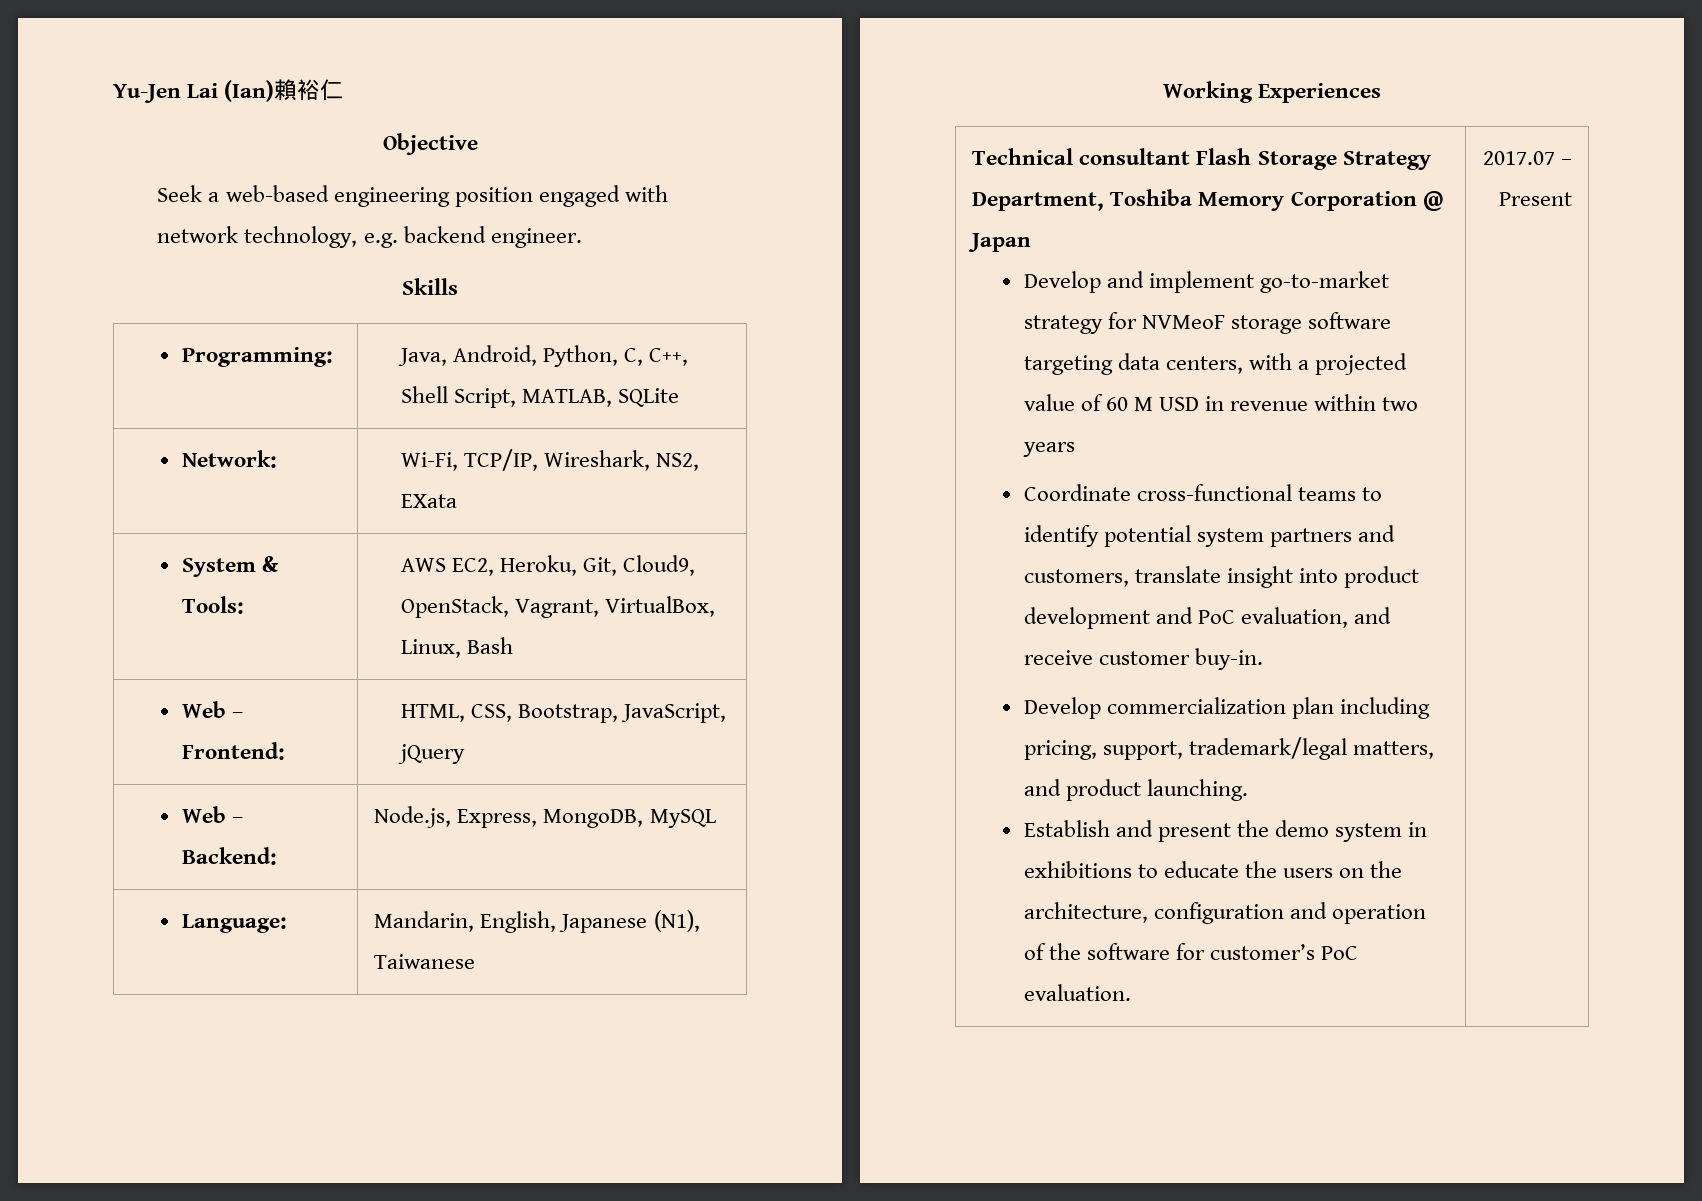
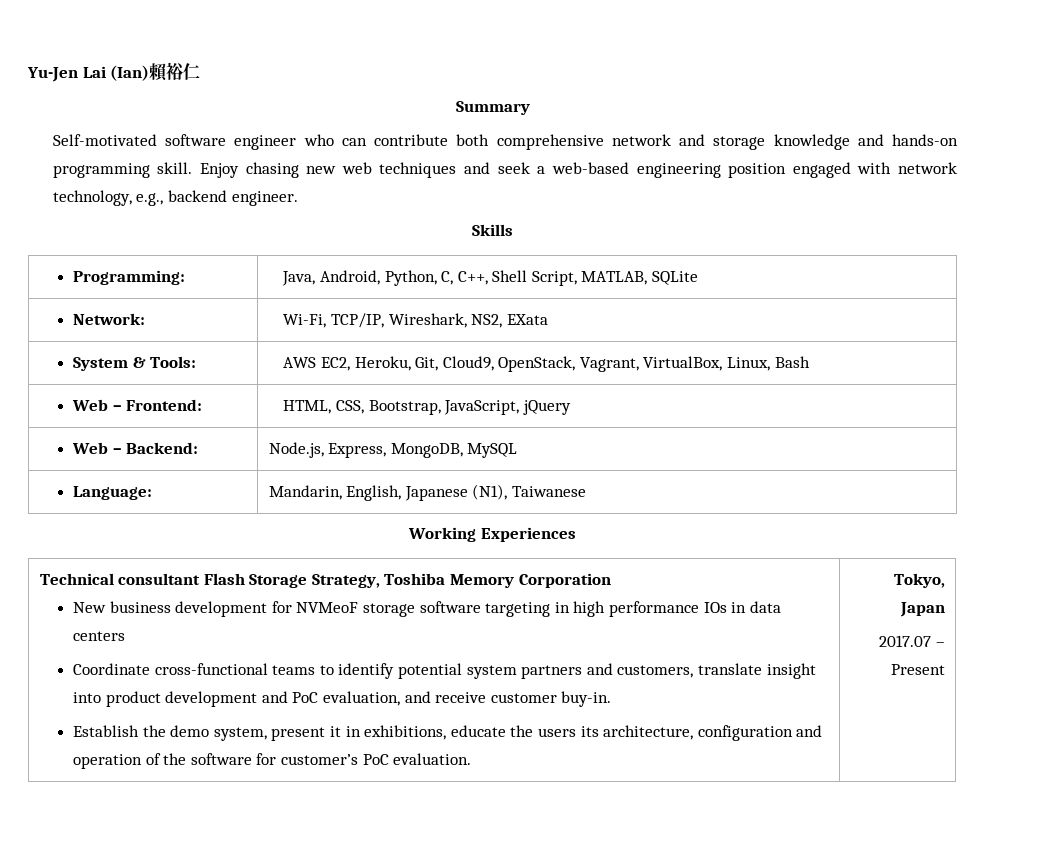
- Objective
- Seek a web-based engineering position engaged with network technology, e.g. backend engineer.
+ Summary
+ Self-motivated software engineer who can contribute both comprehensive network and storage knowledge and hands-on programming skill. Enjoy chasing new web techniques and seek a web-based engineering position engaged with network technology, e.g., backend engineer.
- Technical consultant Flash Storage Strategy Department, Toshiba Memory Corporation @ Japan
- Develop and implement go-to-market strategy for NVMeoF storage software targeting data centers, with a projected value of 60 M USD in revenue within two years
+ Technical consultant Flash Storage Strategy, Toshiba Memory Corporation
+ New business development for NVMeoF storage software targeting in high performance IOs in data centers
- Develop commercialization plan including pricing, support, trademark/legal matters, and product launching.
- Establish and present the demo system in exhibitions to educate the users on the architecture, configuration and operation of the software for customer’s PoC evaluation.
+ Establish the demo system, present it in exhibitions, educate the users its architecture, configuration and operation of the software for customer’s PoC evaluation.
+ Tokyo, Japan

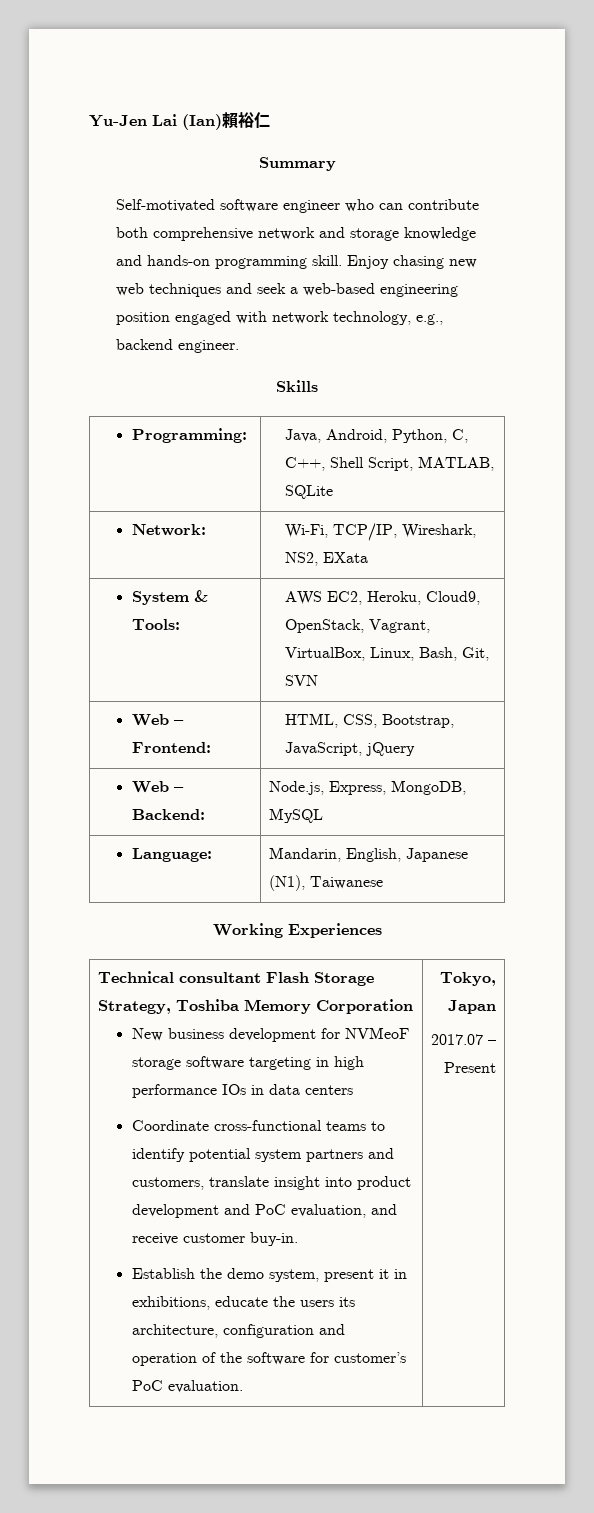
- System & Tools: | AWS EC2, Heroku, Git, Cloud9, OpenStack, Vagrant, VirtualBox, Linux, Bash
+ System & Tools: | AWS EC2, Heroku, Cloud9, OpenStack, Vagrant, VirtualBox, Linux, Bash, Git, SVN

